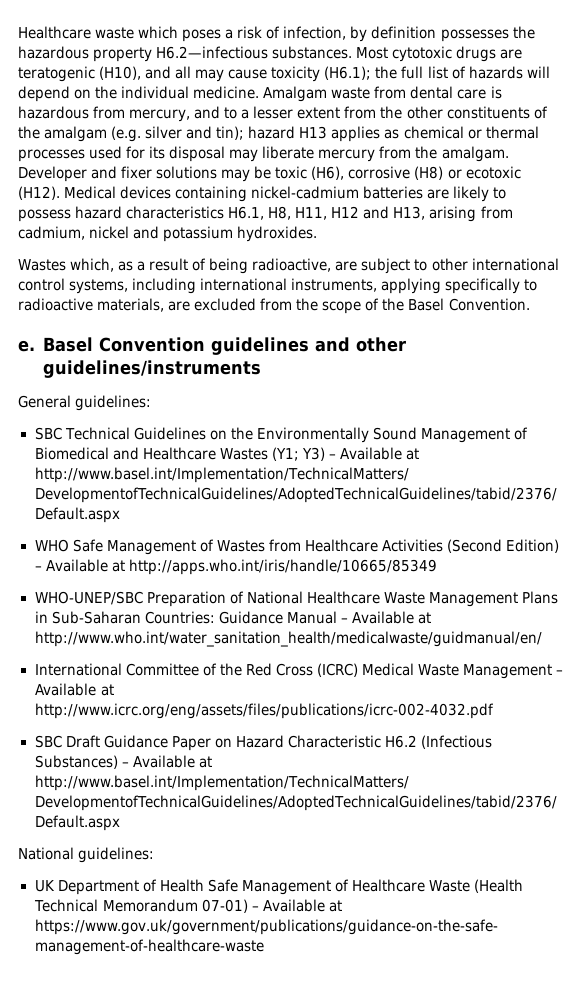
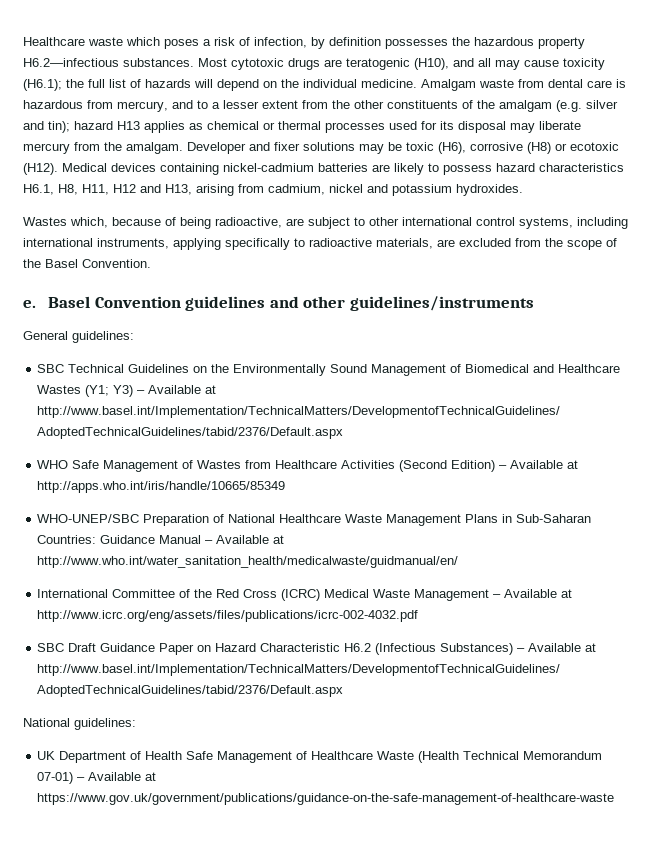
- Wastes which, as a result of being radioactive, are subject to other international control systems, including international instruments, applying specifically to radioactive materials, are excluded from the scope of the Basel Convention.
+ Wastes which, because of being radioactive, are subject to other international control systems, including international instruments, applying specifically to radioactive materials, are excluded from the scope of the Basel Convention.

